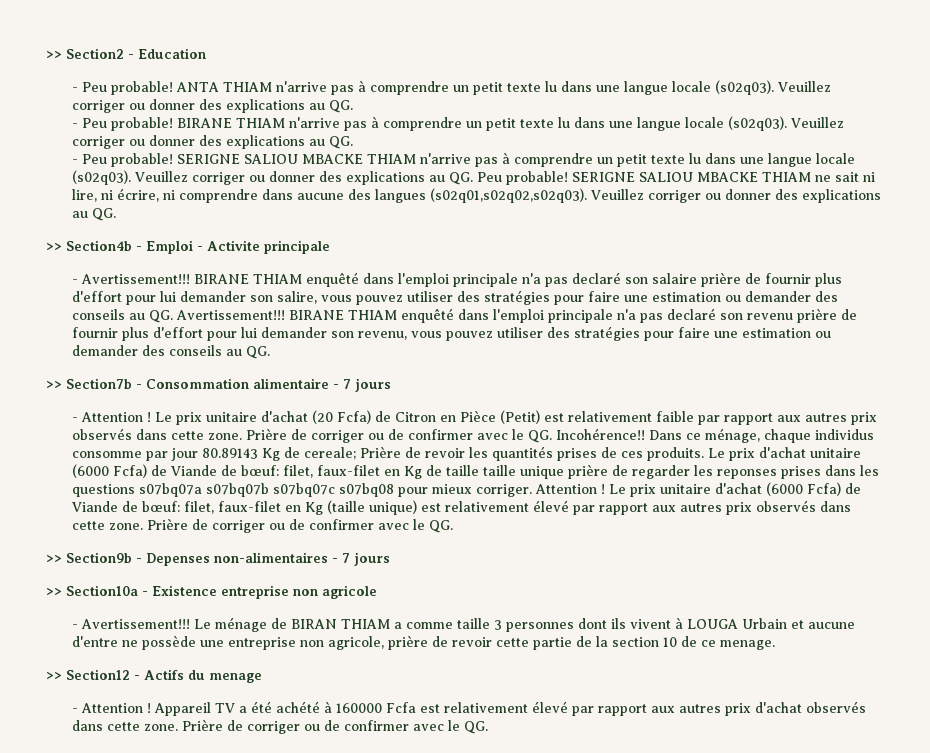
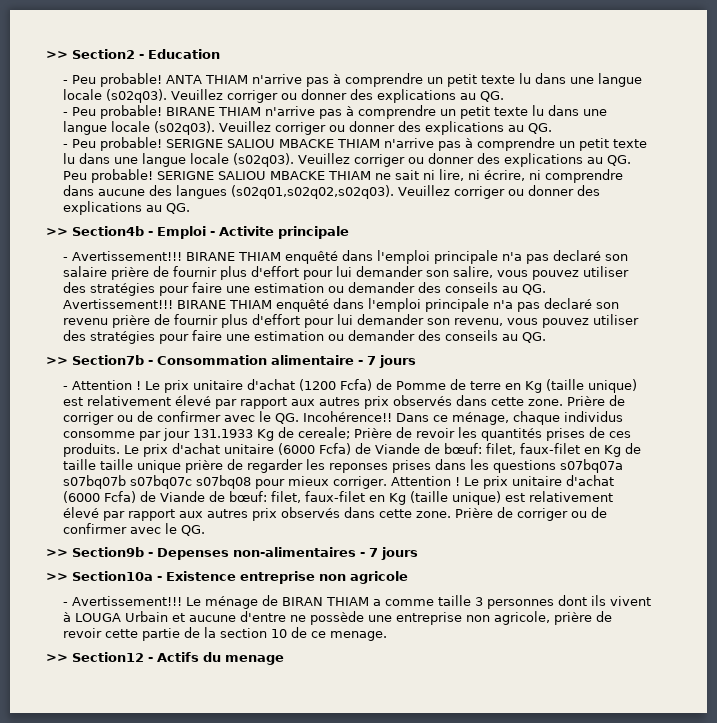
- Le prix unitaire d'achat (20 Fcfa) de Citron en Pièce (Petit) est relativement faible par rapport aux autres prix observés dans cette zone.
+ Le prix unitaire d'achat (1200 Fcfa) de Pomme de terre en Kg (taille unique) est relativement élevé par rapport aux autres prix observés dans cette zone.
- Dans ce ménage, chaque individus consomme par jour 80.89143 Kg de cereale; Prière de revoir les quantités prises de ces produits.
+ Dans ce ménage, chaque individus consomme par jour 131.1933 Kg de cereale; Prière de revoir les quantités prises de ces produits.
- - Attention ! Appareil TV a été achété à 160000 Fcfa est relativement élevé par rapport aux autres prix d'achat observés dans cette zone. Prière de corriger ou de confirmer avec le QG.

